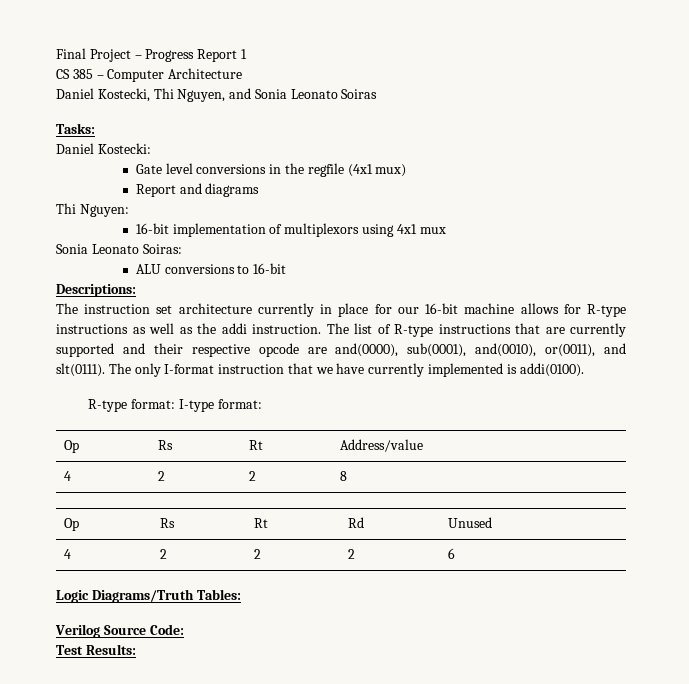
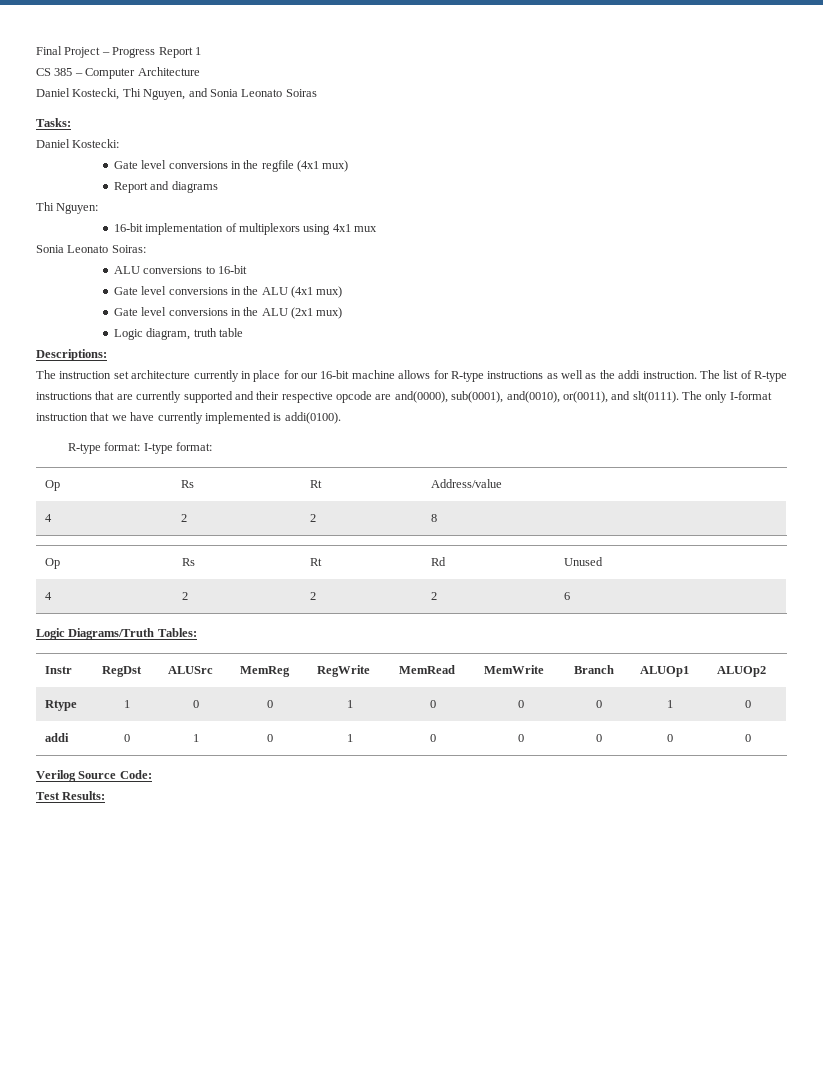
+ Gate level conversions in the ALU (4x1 mux)
+ Gate level conversions in the ALU (2x1 mux)
+ Logic diagram, truth table
+ Instr | RegDst | ALUSrc | MemReg | RegWrite | MemRead | MemWrite | Branch | ALUOp1 | ALUOp2
+ Rtype | 1 | 0 | 0 | 1 | 0 | 0 | 0 | 1 | 0
+ addi | 0 | 1 | 0 | 1 | 0 | 0 | 0 | 0 | 0

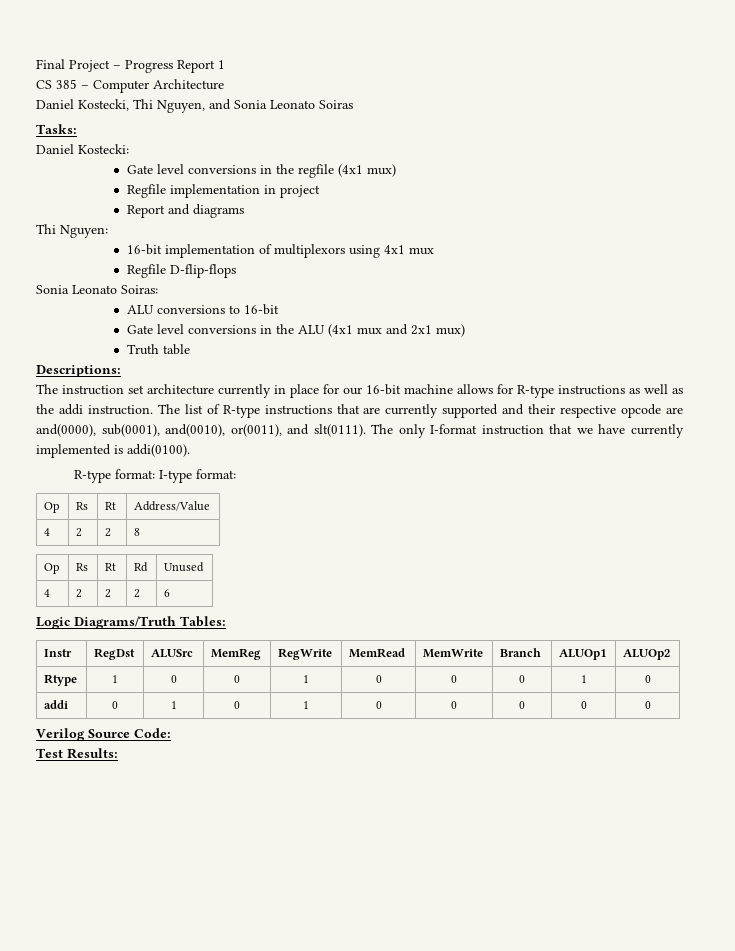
+ Regfile implementation in project
+ Regfile D-flip-flops
- Gate level conversions in the ALU (4x1 mux)
- Gate level conversions in the ALU (2x1 mux)
- Logic diagram, truth table
+ Gate level conversions in the ALU (4x1 mux and 2x1 mux)
+ Truth table
- Op | Rs | Rt | Address/value
+ Op | Rs | Rt | Address/Value

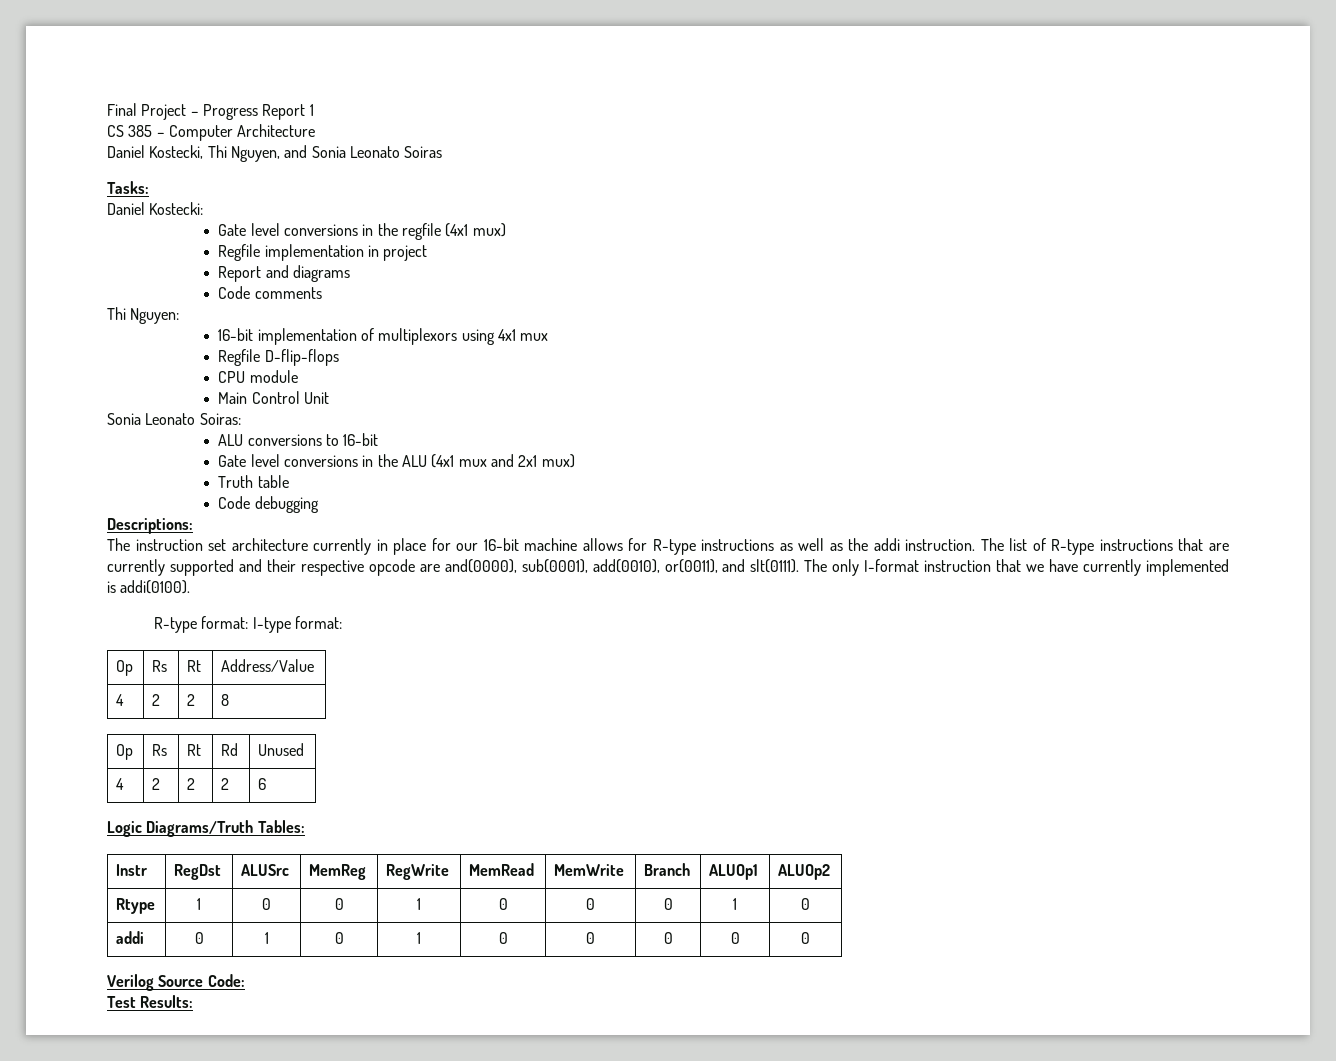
+ Code comments
+ CPU module
+ Main Control Unit
+ Code debugging
- The list of R-type instructions that are currently supported and their respective opcode are and(0000), sub(0001), and(0010), or(0011), and slt(0111).
+ The list of R-type instructions that are currently supported and their respective opcode are and(0000), sub(0001), add(0010), or(0011), and slt(0111).

